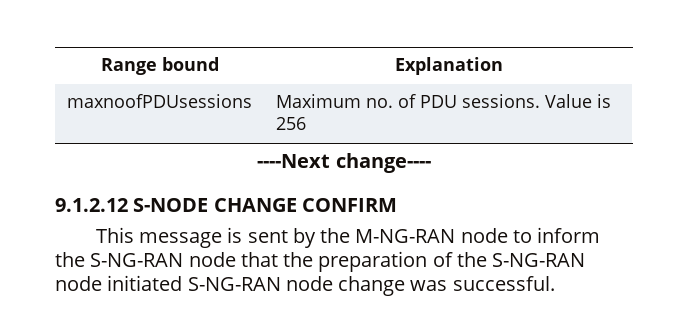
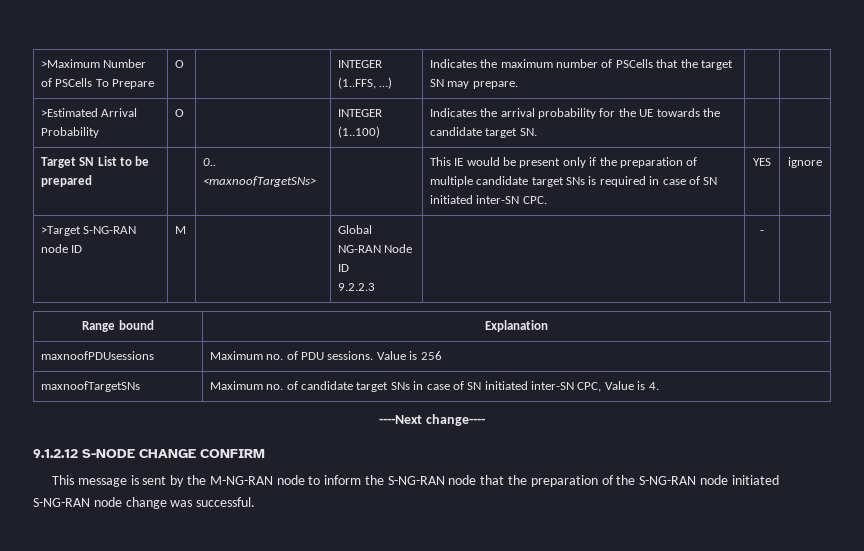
+ >Maximum Number of PSCells To Prepare | O | | INTEGER (1..FFS, …) | Indicates the maximum number of PSCells that the target SN may prepare. | |
+ >Estimated Arrival Probability | O | | INTEGER (1..100) | Indicates the arrival probability for the UE towards the candidate target SN. | |
+ Target SN List to be prepared | | 0.. <maxnoofTargetSNs> | | This IE would be present only if the preparation of multiple candidate target SNs is required in case of SN initiated inter-SN CPC. | YES | ignore
+ >Target S-NG-RAN node ID | M | | Global NG-RAN Node ID
+ 9.2.2.3 | | - |
+ maxnoofTargetSNs | Maximum no. of candidate target SNs in case of SN initiated inter-SN CPC, Value is 4.

